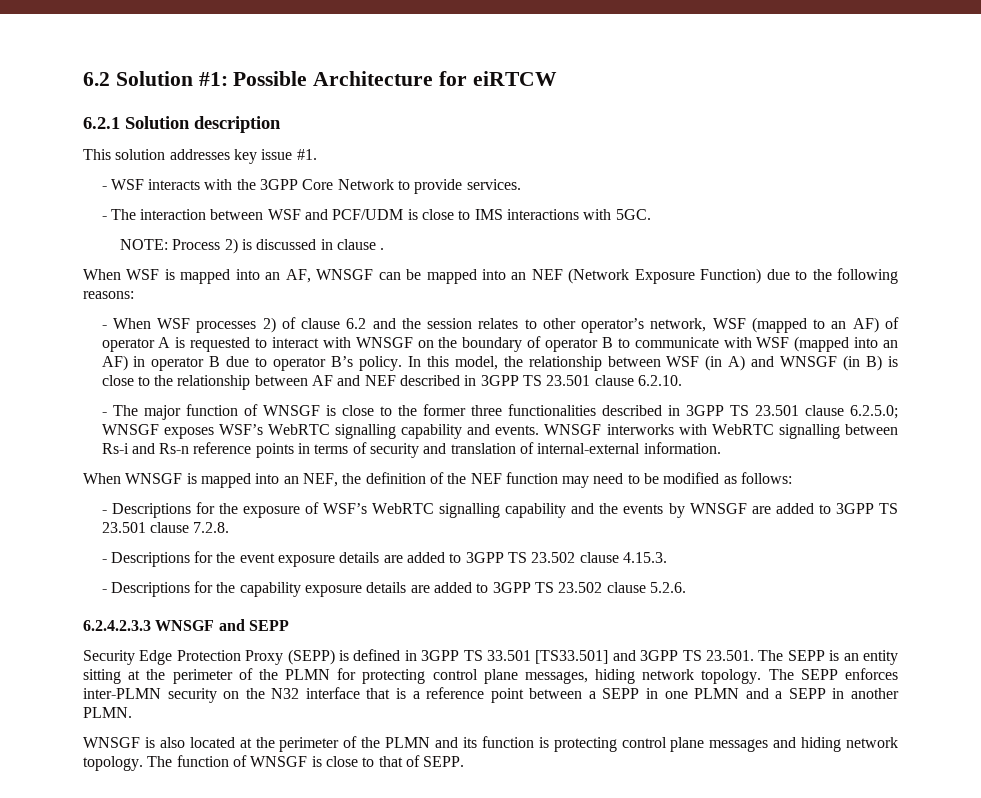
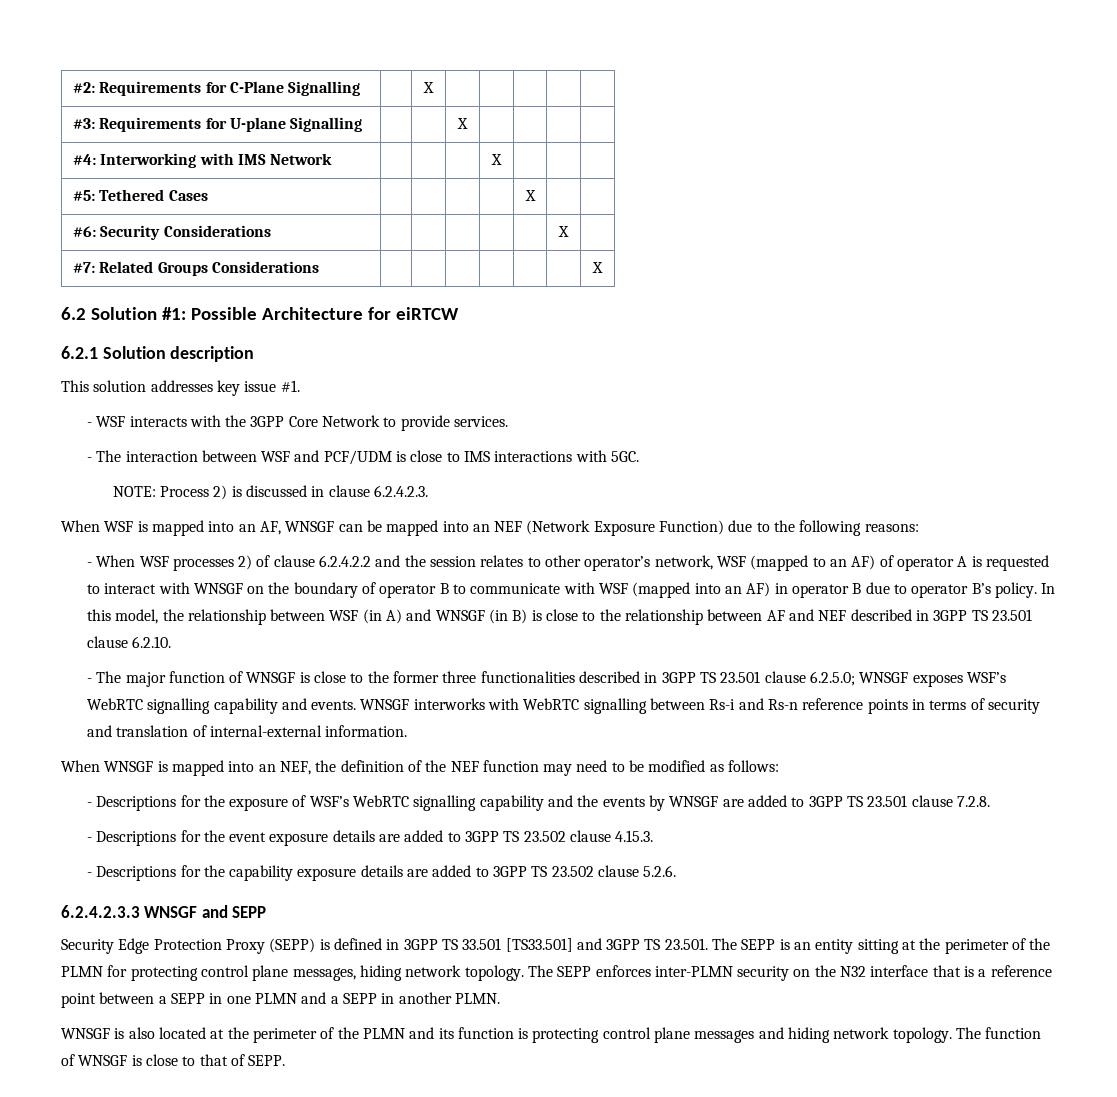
+ #2: Requirements for C-Plane Signalling | | X | | | | |
+ #3: Requirements for U-plane Signalling | | | X | | | |
+ #4: Interworking with IMS Network | | | | X | | |
+ #5: Tethered Cases | | | | | X | |
+ #6: Security Considerations | | | | | | X |
+ #7: Related Groups Considerations | | | | | | | X
- NOTE: Process 2) is discussed in clause .
+ NOTE: Process 2) is discussed in clause 6.2.4.2.3.
- - When WSF processes 2) of clause 6.2 and the session relates to other operator’s network, WSF (mapped to an AF) of operator A is requested to interact with WNSGF on the boundary of operator B to communicate with WSF (mapped into an AF) in operator B due to operator B’s policy.
+ - When WSF processes 2) of clause 6.2.4.2.2 and the session relates to other operator’s network, WSF (mapped to an AF) of operator A is requested to interact with WNSGF on the boundary of operator B to communicate with WSF (mapped into an AF) in operator B due to operator B’s policy.

